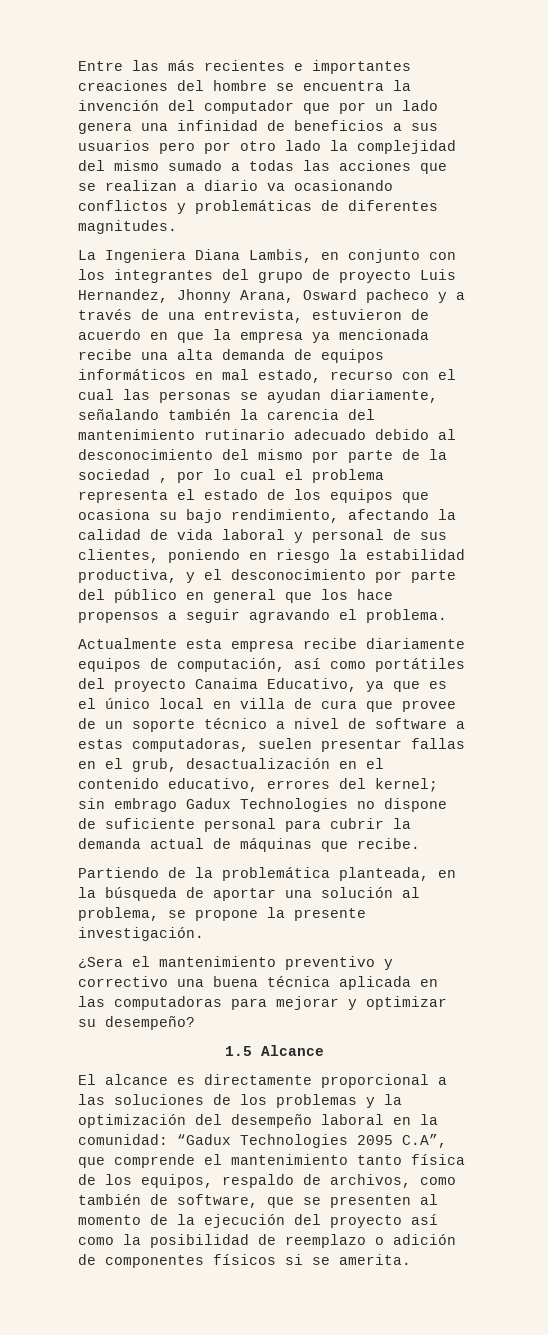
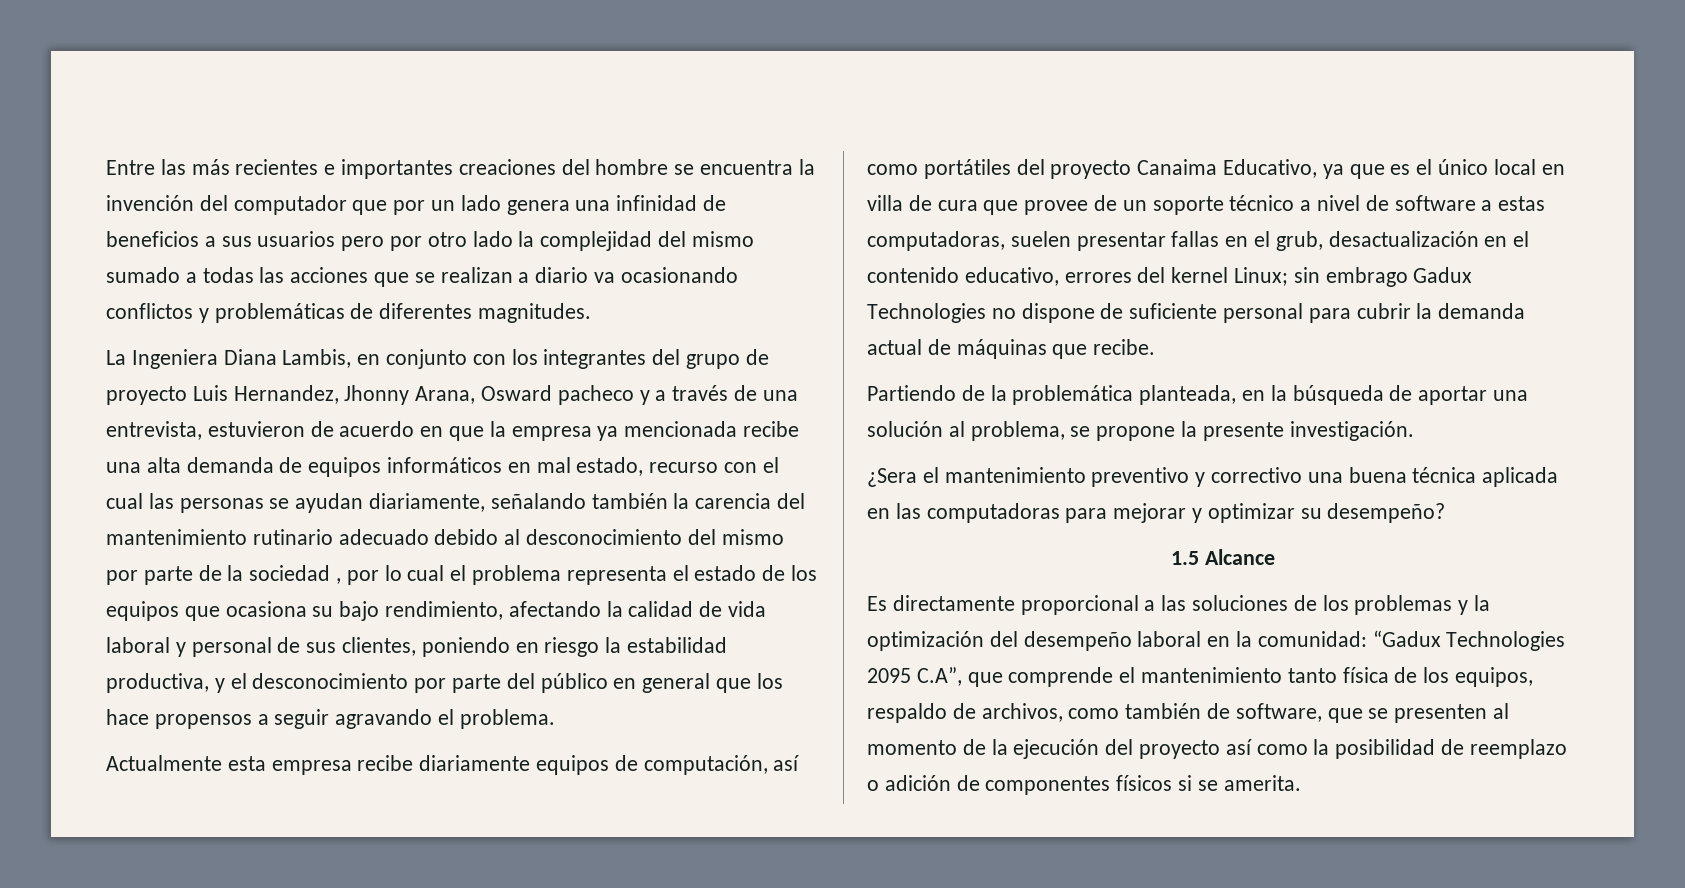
- Actualmente esta empresa recibe diariamente equipos de computación, así como portátiles del proyecto Canaima Educativo, ya que es el único local en villa de cura que provee de un soporte técnico a nivel de software a estas computadoras, suelen presentar fallas en el grub, desactualización en el contenido educativo, errores del kernel;
+ Actualmente esta empresa recibe diariamente equipos de computación, así como portátiles del proyecto Canaima Educativo, ya que es el único local en villa de cura que provee de un soporte técnico a nivel de software a estas computadoras, suelen presentar fallas en el grub, desactualización en el contenido educativo, errores del kernel Linux;
- El alcance es directamente proporcional a las soluciones de los problemas y la optimización del desempeño laboral en la comunidad:
+ Es directamente proporcional a las soluciones de los problemas y la optimización del desempeño laboral en la comunidad:

